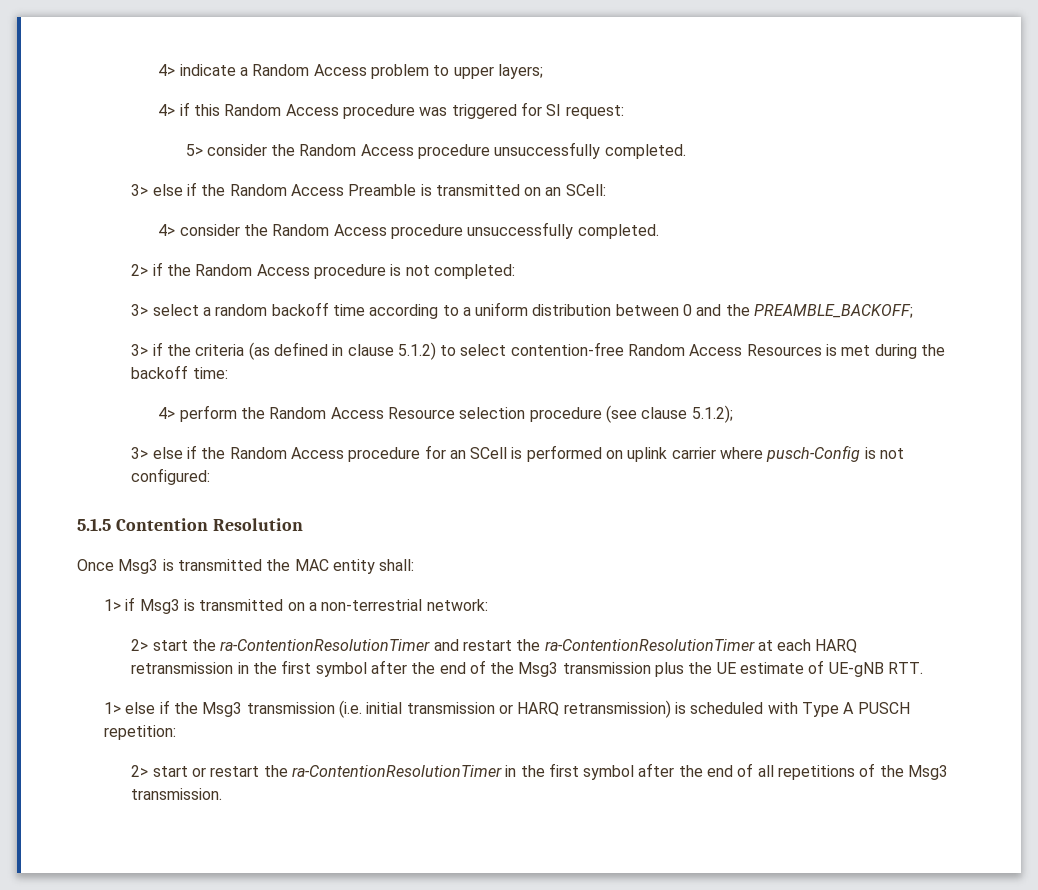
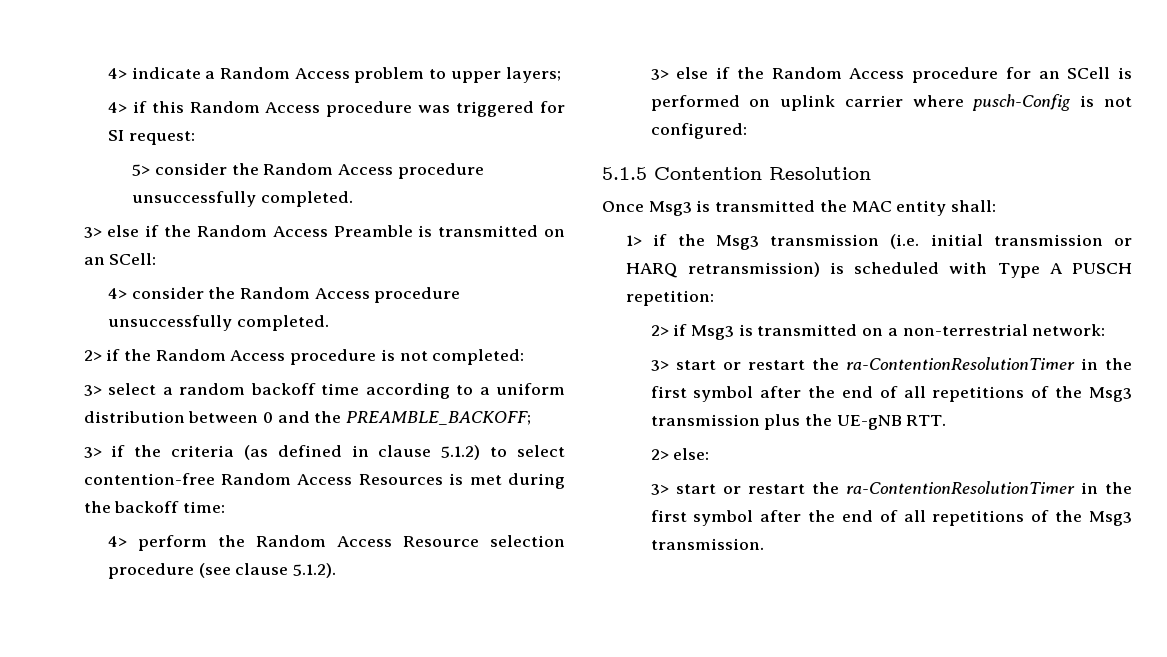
- 4> perform the Random Access Resource selection procedure (see clause 5.1.2);
+ 4> perform the Random Access Resource selection procedure (see clause 5.1.2).
- 1> if Msg3 is transmitted on a non-terrestrial network:
- 2> start the ra-ContentionResolutionTimer and restart the ra-ContentionResolutionTimer at each HARQ retransmission in the first symbol after the end of the Msg3 transmission plus the UE estimate of UE-gNB RTT.
- 1> else if the Msg3 transmission (i.e. initial transmission or HARQ retransmission) is scheduled with Type A PUSCH repetition:
+ 1> if the Msg3 transmission (i.e. initial transmission or HARQ retransmission) is scheduled with Type A PUSCH repetition:
- 2> start or restart the ra-ContentionResolutionTimer in the first symbol after the end of all repetitions of the Msg3 transmission.
+ 2> if Msg3 is transmitted on a non-terrestrial network:
+ 3> start or restart the ra-ContentionResolutionTimer in the first symbol after the end of all repetitions of the Msg3 transmission plus the UE-gNB RTT.
+ 2> else:
+ 3> start or restart the ra-ContentionResolutionTimer in the first symbol after the end of all repetitions of the Msg3 transmission.

